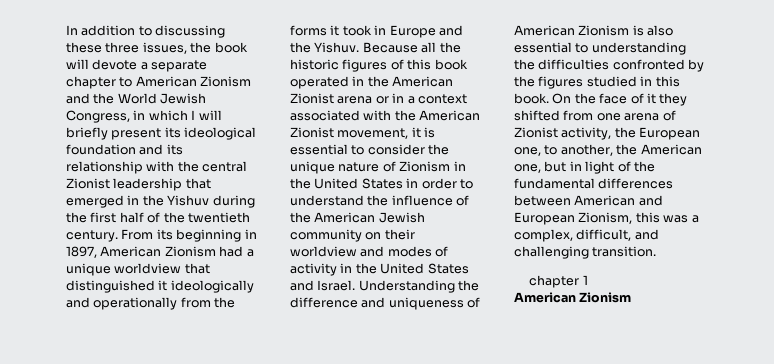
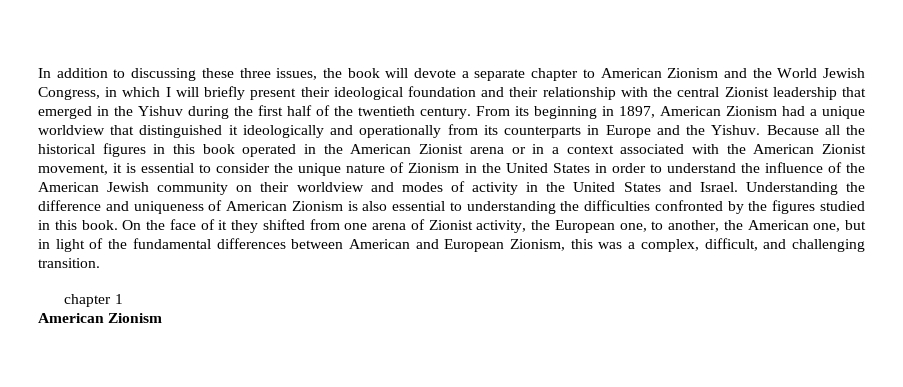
- In addition to discussing these three issues, the book will devote a separate chapter to American Zionism and the World Jewish Congress, in which I will briefly present its ideological foundation and its relationship with the central Zionist leadership that emerged in the Yishuv during the first half of the twentieth century.
+ In addition to discussing these three issues, the book will devote a separate chapter to American Zionism and the World Jewish Congress, in which I will briefly present their ideological foundation and their relationship with the central Zionist leadership that emerged in the Yishuv during the first half of the twentieth century.
- From its beginning in 1897, American Zionism had a unique worldview that distinguished it ideologically and operationally from the forms it took in Europe and the Yishuv.
+ From its beginning in 1897, American Zionism had a unique worldview that distinguished it ideologically and operationally from its counterparts in Europe and the Yishuv.
- Because all the historic figures of this book operated in the American Zionist arena or in a context associated with the American Zionist movement, it is essential to consider the unique nature of Zionism in the United States in order to understand the influence of the American Jewish community on their worldview and modes of activity in the United States and Israel.
+ Because all the historical figures in this book operated in the American Zionist arena or in a context associated with the American Zionist movement, it is essential to consider the unique nature of Zionism in the United States in order to understand the influence of the American Jewish community on their worldview and modes of activity in the United States and Israel.

